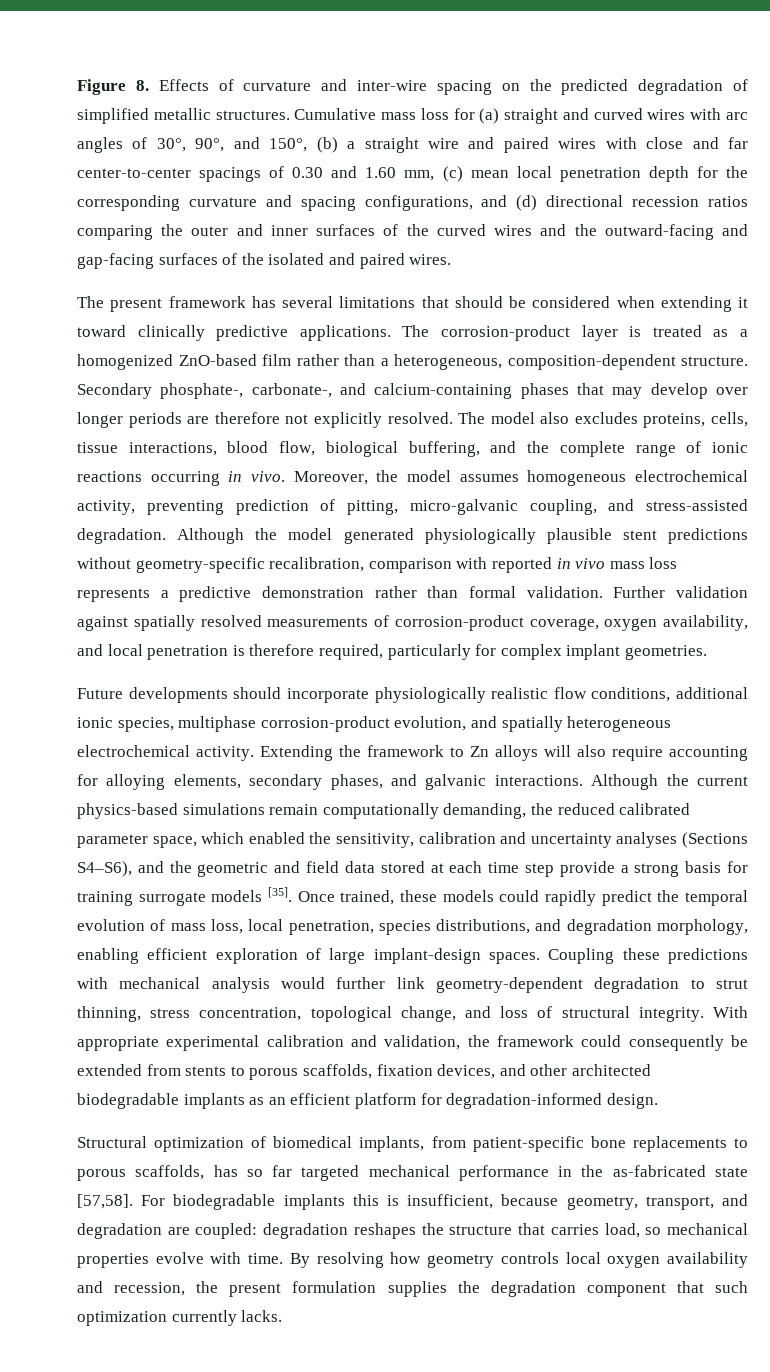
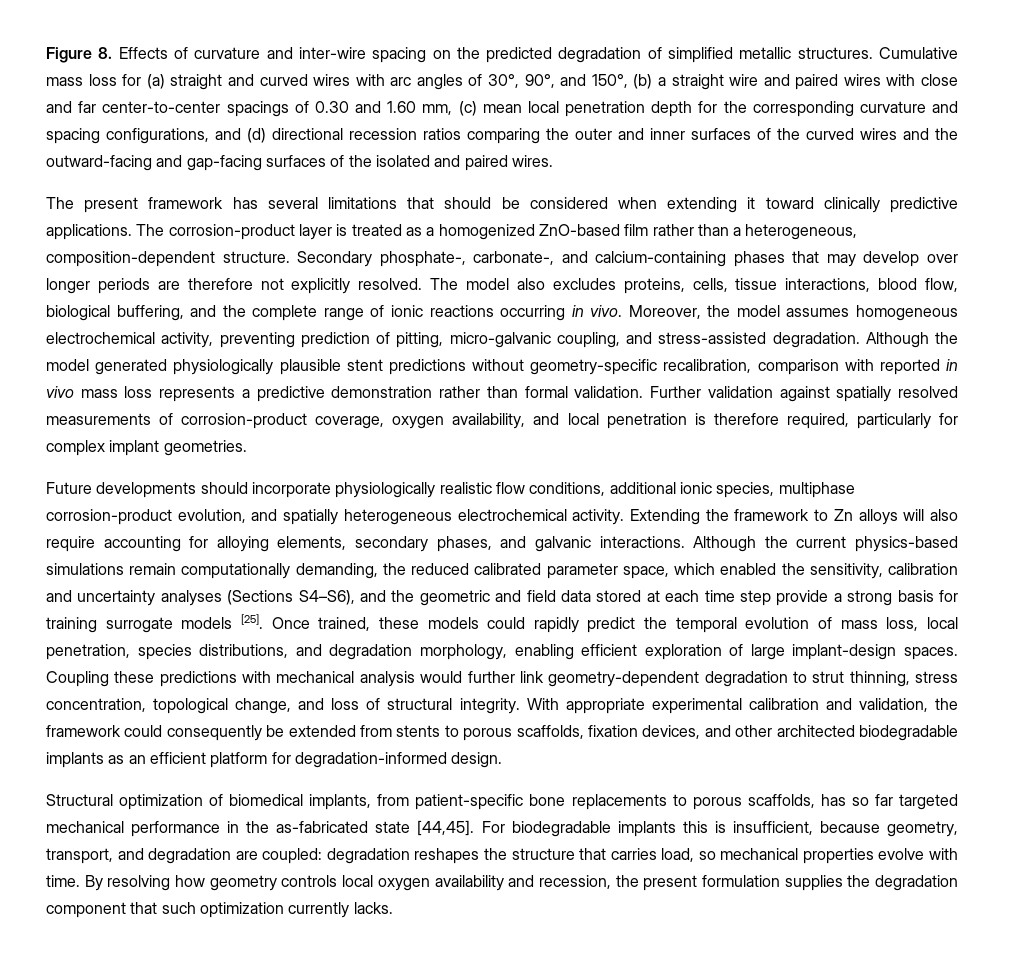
- Although the current physics-based simulations remain computationally demanding, the reduced calibrated parameter space, which enabled the sensitivity, calibration and uncertainty analyses (Sections S4–S6), and the geometric and field data stored at each time step provide a strong basis for training surrogate models [35].
+ Although the current physics-based simulations remain computationally demanding, the reduced calibrated parameter space, which enabled the sensitivity, calibration and uncertainty analyses (Sections S4–S6), and the geometric and field data stored at each time step provide a strong basis for training surrogate models [25].
- Structural optimization of biomedical implants, from patient-specific bone replacements to porous scaffolds, has so far targeted mechanical performance in the as-fabricated state [57,58].
+ Structural optimization of biomedical implants, from patient-specific bone replacements to porous scaffolds, has so far targeted mechanical performance in the as-fabricated state [44,45].

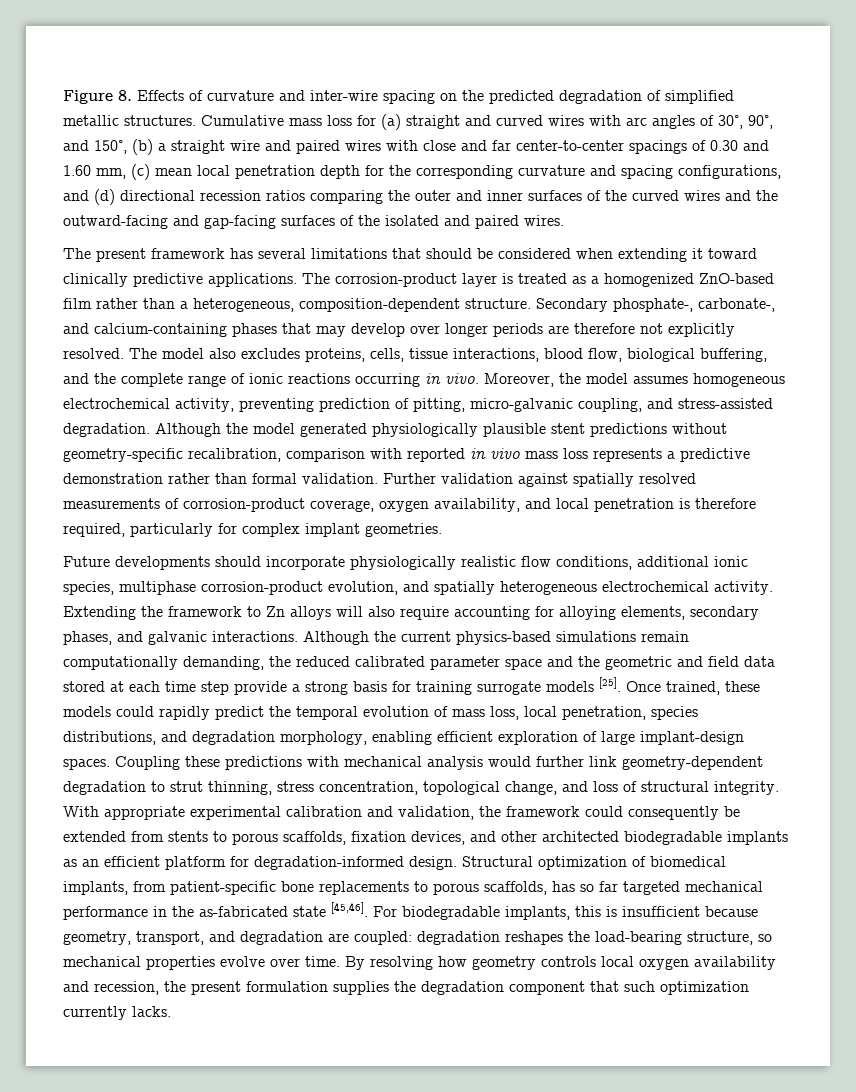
- Although the current physics-based simulations remain computationally demanding, the reduced calibrated parameter space, which enabled the sensitivity, calibration and uncertainty analyses (Sections S4–S6), and the geometric and field data stored at each time step provide a strong basis for training surrogate models [25].
+ Although the current physics-based simulations remain computationally demanding, the reduced calibrated parameter space and the geometric and field data stored at each time step provide a strong basis for training surrogate models [25].
- With appropriate experimental calibration and validation, the framework could consequently be extended from stents to porous scaffolds, fixation devices, and other architected biodegradable implants as an efficient platform for degradation-informed design.
- Structural optimization of biomedical implants, from patient-specific bone replacements to porous scaffolds, has so far targeted mechanical performance in the as-fabricated state [44,45].
+ With appropriate experimental calibration and validation, the framework could consequently be extended from stents to porous scaffolds, fixation devices, and other architected biodegradable implants as an efficient platform for degradation-informed design. Structural optimization of biomedical implants, from patient-specific bone replacements to porous scaffolds, has so far targeted mechanical performance in the as-fabricated state [45,46].
- For biodegradable implants this is insufficient, because geometry, transport, and degradation are coupled: degradation reshapes the structure that carries load, so mechanical properties evolve with time.
+ For biodegradable implants, this is insufficient because geometry, transport, and degradation are coupled: degradation reshapes the load-bearing structure, so mechanical properties evolve over time.

